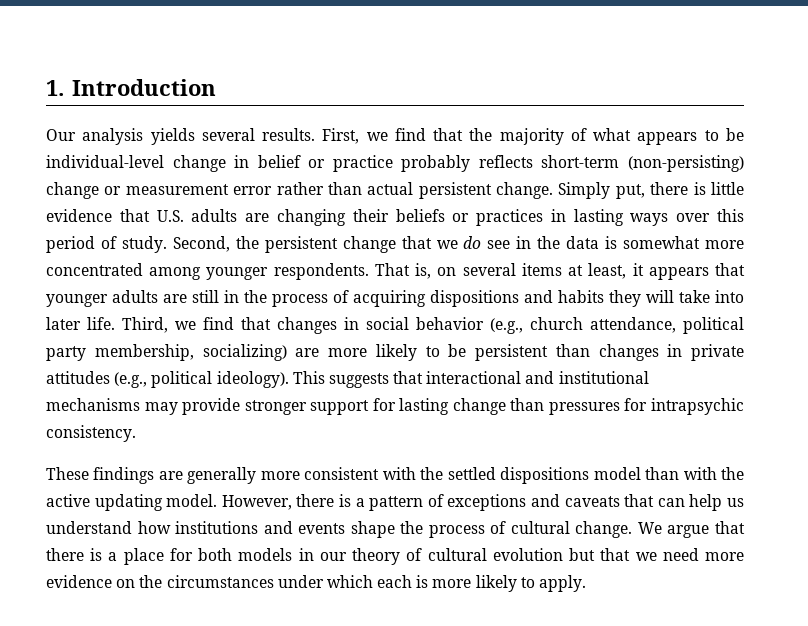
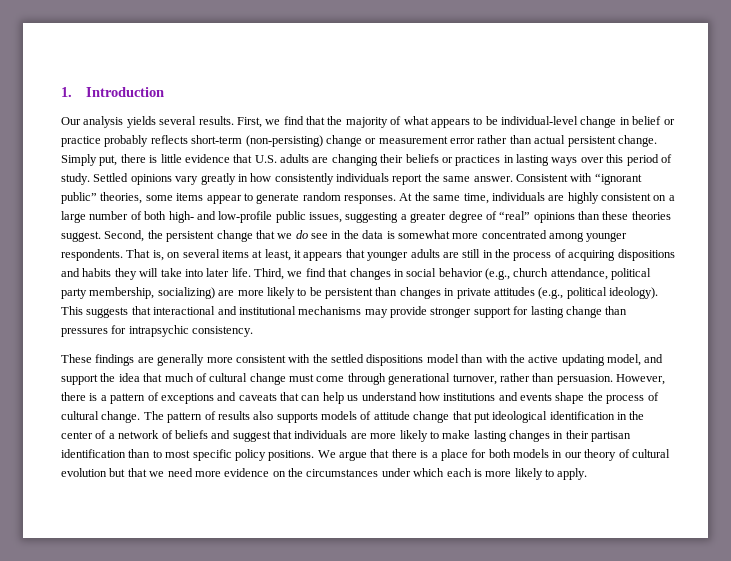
+ Settled opinions vary greatly in how consistently individuals report the same answer. Consistent with “ignorant public” theories, some items appear to generate random responses. At the same time, individuals are highly consistent on a large number of both high- and low-profile public issues, suggesting a greater degree of “real” opinions than these theories suggest.
- These findings are generally more consistent with the settled dispositions model than with the active updating model.
+ These findings are generally more consistent with the settled dispositions model than with the active updating model, and support the idea that much of cultural change must come through generational turnover, rather than persuasion.
+ The pattern of results also supports models of attitude change that put ideological identification in the center of a network of beliefs and suggest that individuals are more likely to make lasting changes in their partisan identification than to most specific policy positions.

